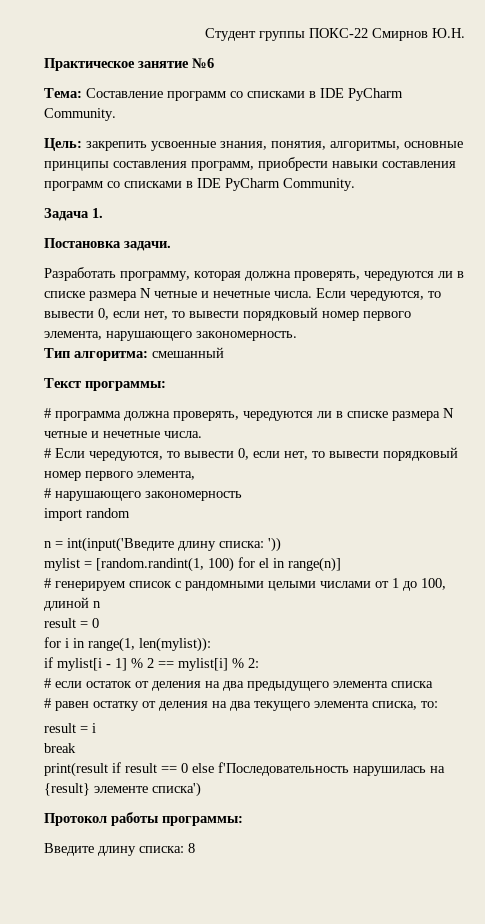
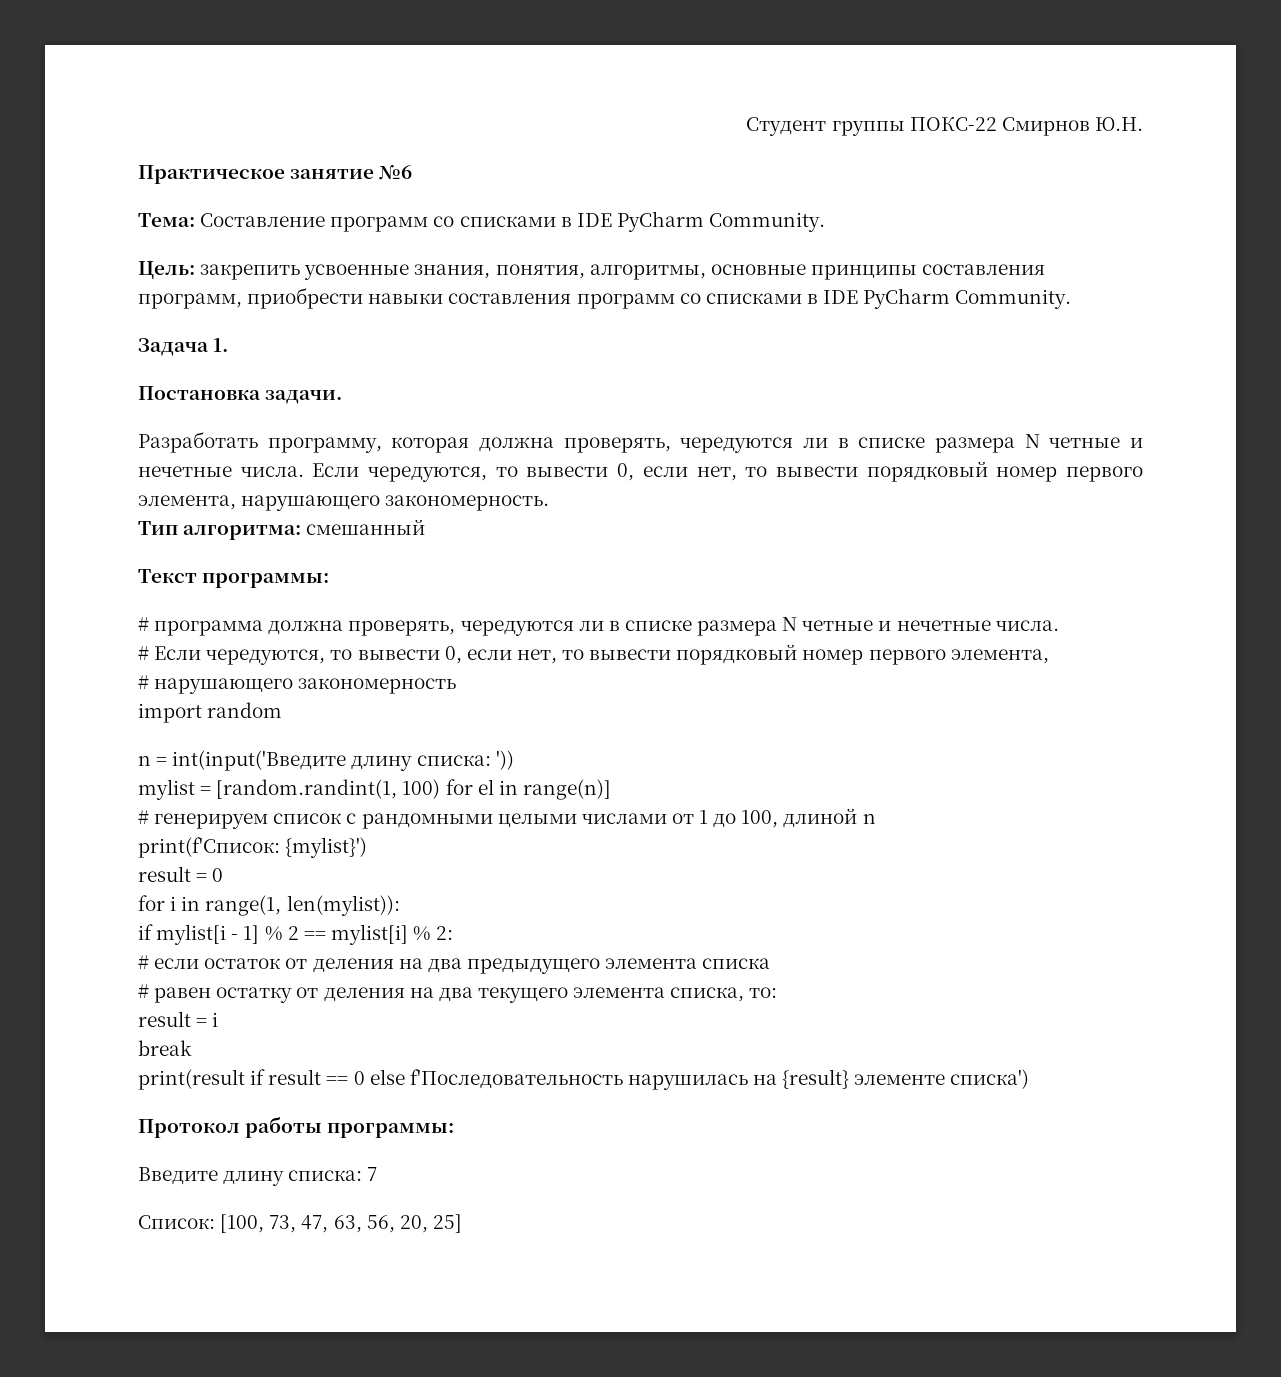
+ print(f'Список: {mylist}')
- Введите длину списка: 8
+ Введите длину списка: 7
+ Список: [100, 73, 47, 63, 56, 20, 25]

